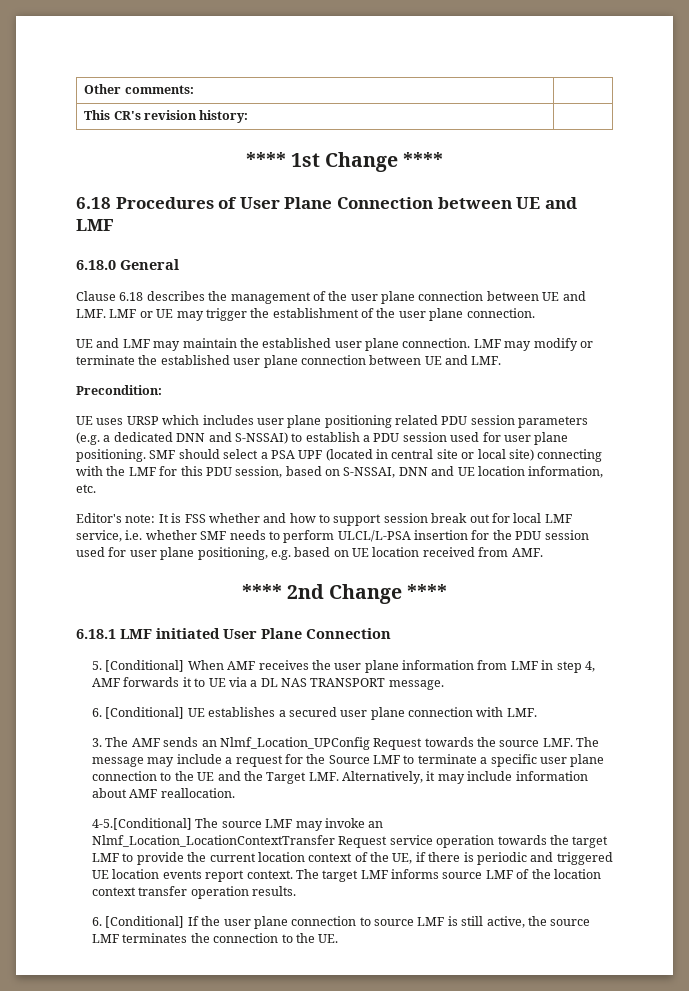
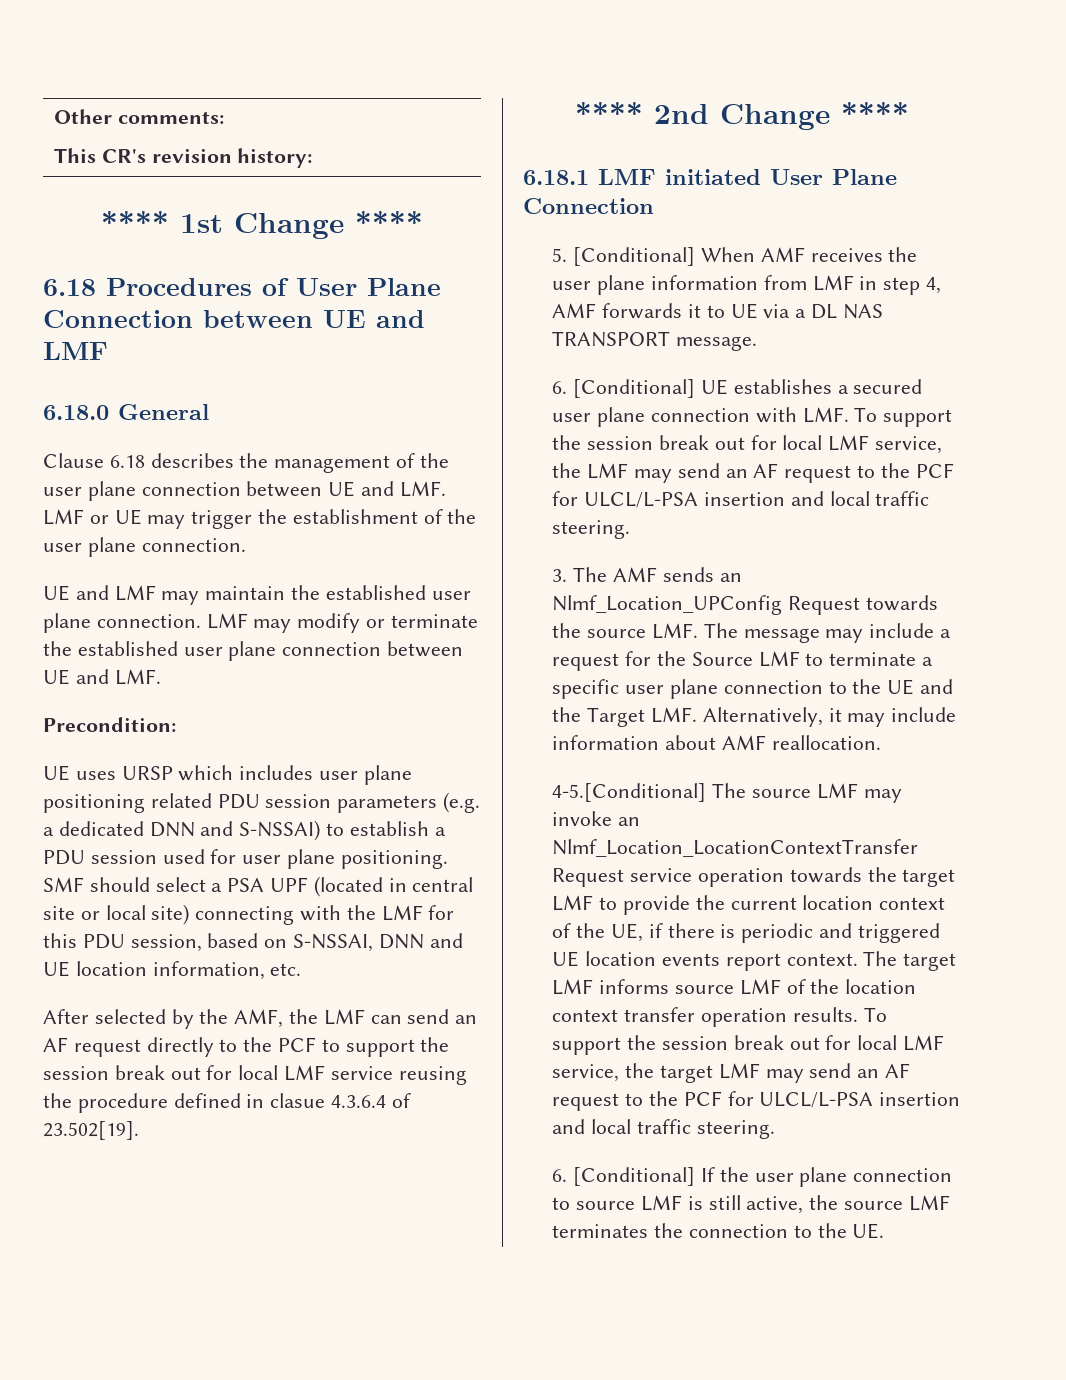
- Editor's note: It is FSS whether and how to support session break out for local LMF service, i.e. whether SMF needs to perform ULCL/L-PSA insertion for the PDU session used for user plane positioning, e.g. based on UE location received from AMF.
+ After selected by the AMF, the LMF can send an AF request directly to the PCF to support the session break out for local LMF service reusing the procedure defined in clasue 4.3.6.4 of 23.502[19].
- 6. [Conditional] UE establishes a secured user plane connection with LMF.
+ 6. [Conditional] UE establishes a secured user plane connection with LMF. To support the session break out for local LMF service, the LMF may send an AF request to the PCF for ULCL/L-PSA insertion and local traffic steering.
+ To support the session break out for local LMF service, the target LMF may send an AF request to the PCF for ULCL/L-PSA insertion and local traffic steering.

